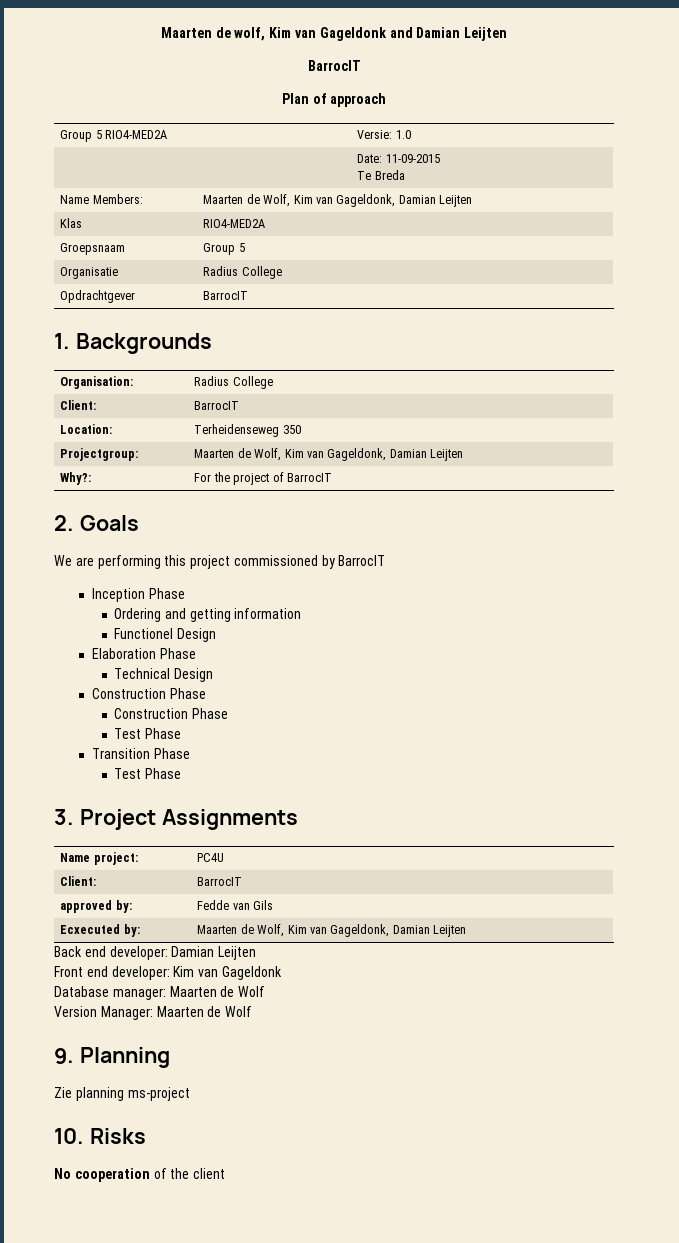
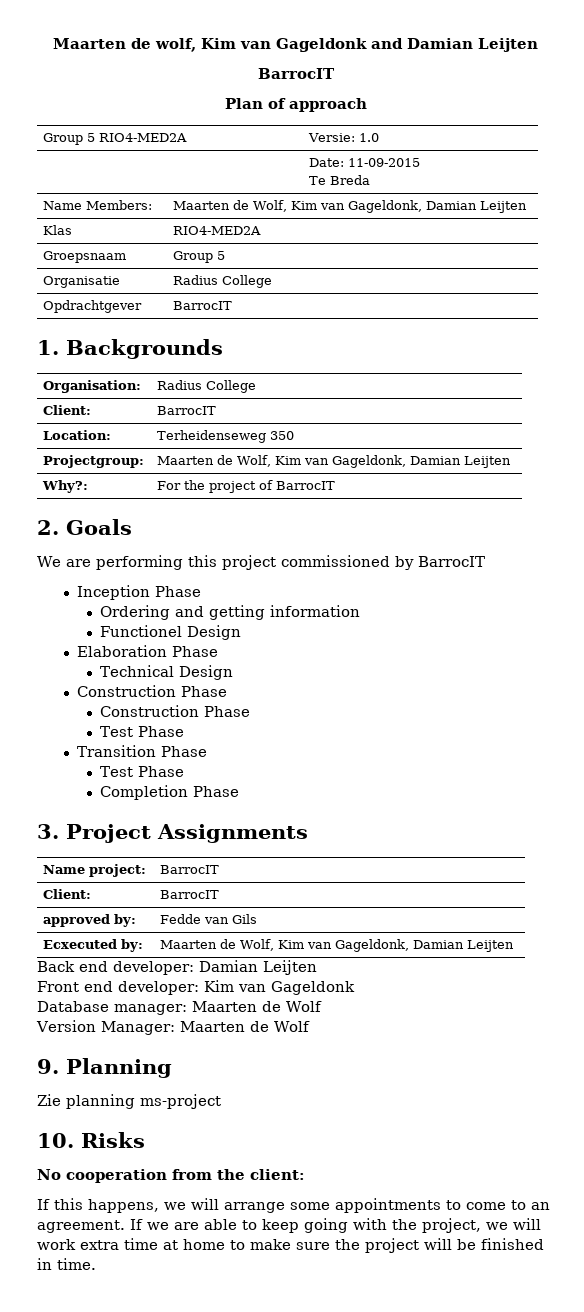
+ Completion Phase
- Name project: | PC4U
+ Name project: | BarrocIT
- No cooperation of the client
+ No cooperation from the client:
+ If this happens, we will arrange some appointments to come to an agreement. If we are able to keep going with the project, we will work extra time at home to make sure the project will be finished in time.

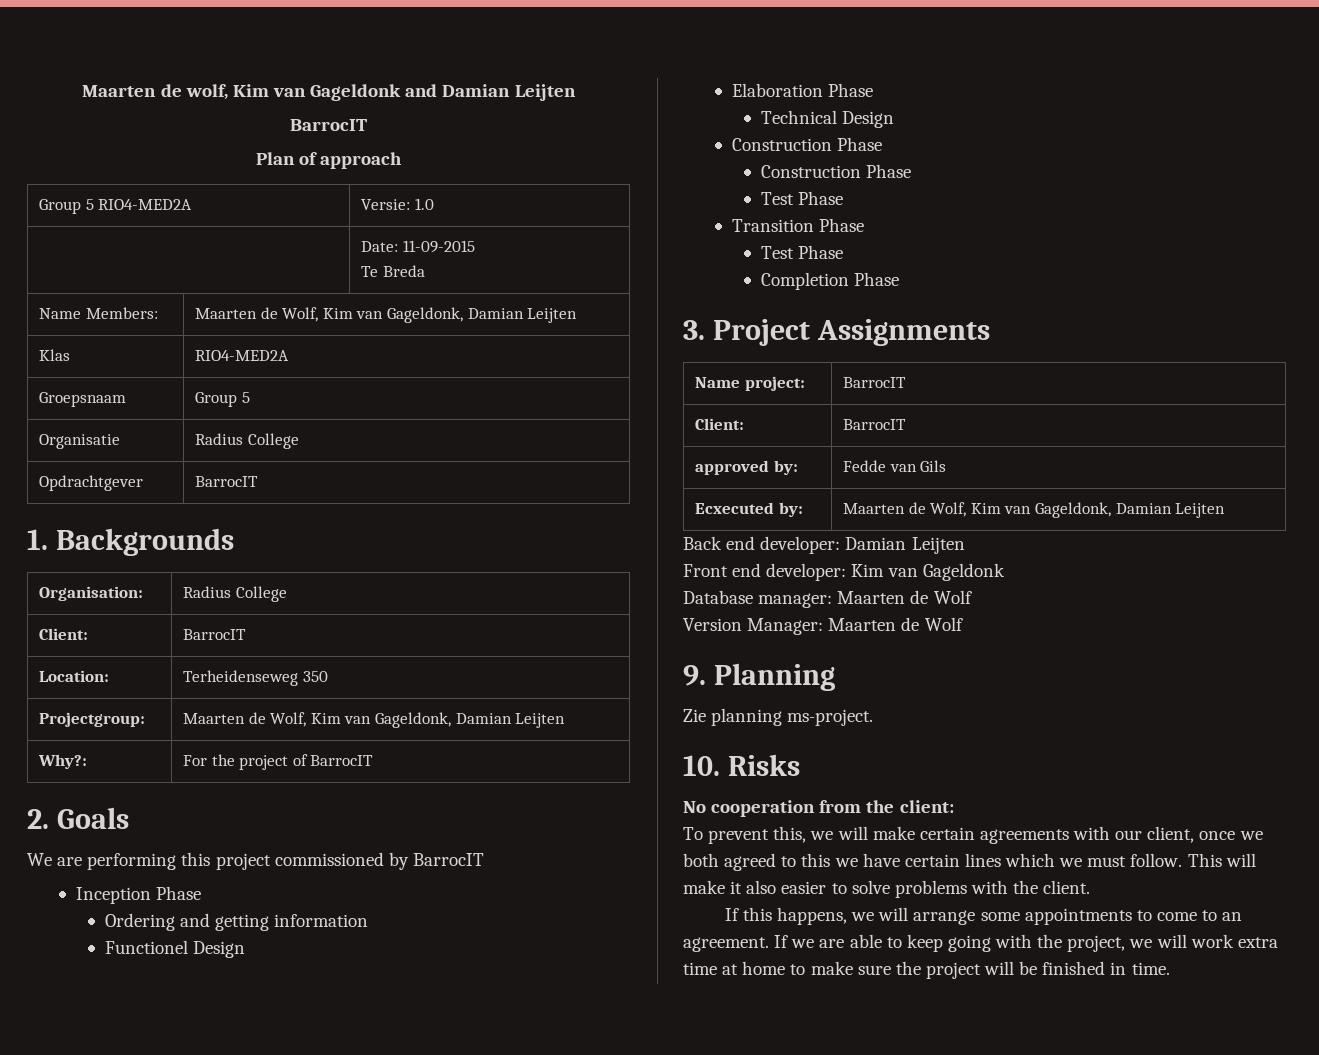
- Zie planning ms-project
+ Zie planning ms-project.
+ To prevent this, we will make certain agreements with our client, once we both agreed to this we have certain lines which we must follow. This will make it also easier to solve problems with the client.

